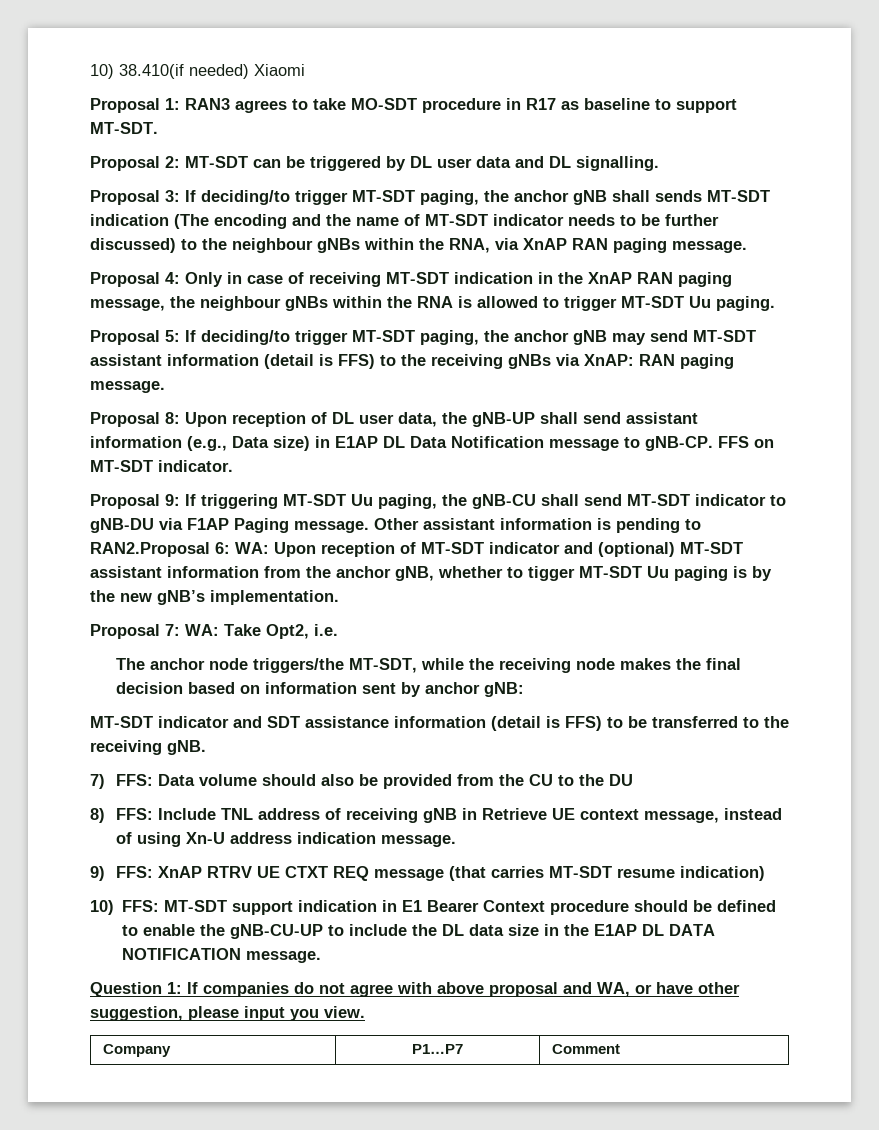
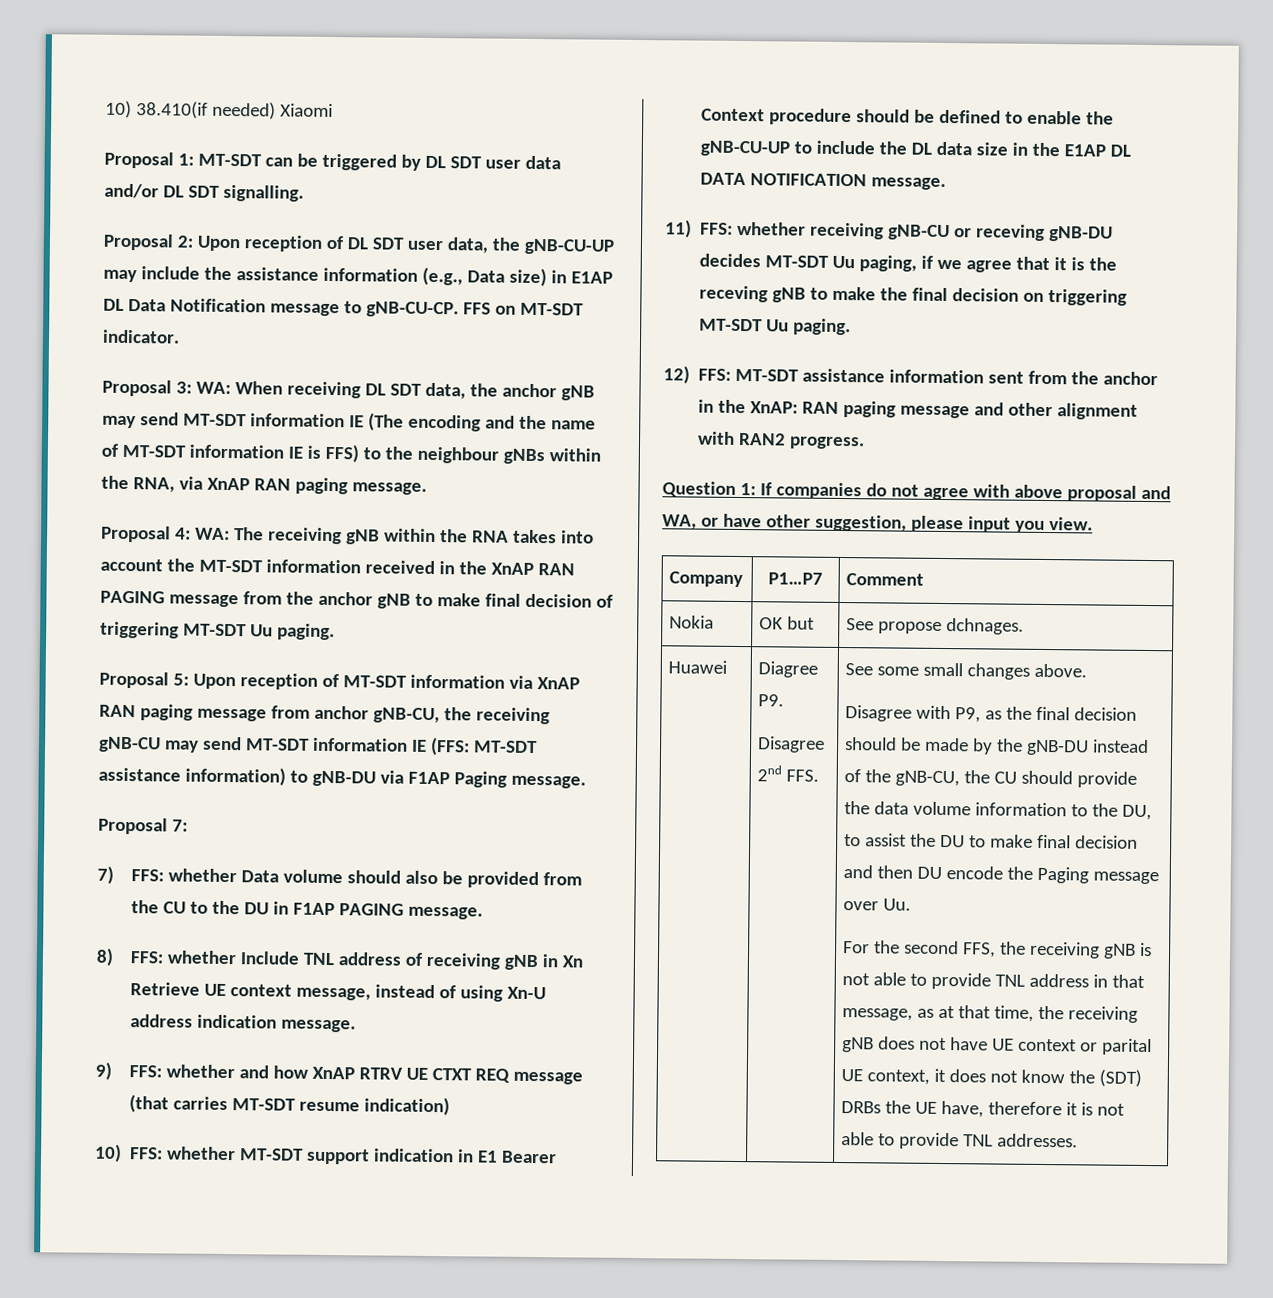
- Proposal 1: RAN3 agrees to take MO-SDT procedure in R17 as baseline to support MT-SDT.
- Proposal 2: MT-SDT can be triggered by DL user data and DL signalling.
- Proposal 3: If deciding/to trigger MT-SDT paging, the anchor gNB shall sends MT-SDT indication (The encoding and the name of MT-SDT indicator needs to be further discussed) to the neighbour gNBs within the RNA, via XnAP RAN paging message.
+ Proposal 1: MT-SDT can be triggered by DL SDT user data and/or DL SDT signalling.
+ Proposal 2: Upon reception of DL SDT user data, the gNB-CU-UP may include the assistance information (e.g., Data size) in E1AP DL Data Notification message to gNB-CU-CP. FFS on MT-SDT indicator.
+ Proposal 3: WA: When receiving DL SDT data, the anchor gNB may send MT-SDT information IE (The encoding and the name of MT-SDT information IE is FFS) to the neighbour gNBs within the RNA, via XnAP RAN paging message.
- Proposal 4: Only in case of receiving MT-SDT indication in the XnAP RAN paging message, the neighbour gNBs within the RNA is allowed to trigger MT-SDT Uu paging.
+ Proposal 4: WA: The receiving gNB within the RNA takes into account the MT-SDT information received in the XnAP RAN PAGING message from the anchor gNB to make final decision of triggering MT-SDT Uu paging.
- Proposal 5: If deciding/to trigger MT-SDT paging, the anchor gNB may send MT-SDT assistant information (detail is FFS) to the receiving gNBs via XnAP: RAN paging message.
- Proposal 8: Upon reception of DL user data, the gNB-UP shall send assistant information (e.g., Data size) in E1AP DL Data Notification message to gNB-CP. FFS on MT-SDT indicator.
- Proposal 9: If triggering MT-SDT Uu paging, the gNB-CU shall send MT-SDT indicator to gNB-DU via F1AP Paging message. Other assistant information is pending to RAN2.Proposal 6: WA: Upon reception of MT-SDT indicator and (optional) MT-SDT assistant information from the anchor gNB, whether to tigger MT-SDT Uu paging is by the new gNB’s implementation.
- Proposal 7: WA: Take Opt2, i.e.
- The anchor node triggers/the MT-SDT, while the receiving node makes the final decision based on information sent by anchor gNB:
- MT-SDT indicator and SDT assistance information (detail is FFS) to be transferred to the receiving gNB.
+ Proposal 5: Upon reception of MT-SDT information via XnAP RAN paging message from anchor gNB-CU, the receiving gNB-CU may send MT-SDT information IE (FFS: MT-SDT assistance information) to gNB-DU via F1AP Paging message.
+ Proposal 7:
- 7) FFS: Data volume should also be provided from the CU to the DU
+ 7) FFS: whether Data volume should also be provided from the CU to the DU in F1AP PAGING message.
- 8) FFS: Include TNL address of receiving gNB in Retrieve UE context message, instead of using Xn-U address indication message.
+ 8) FFS: whether Include TNL address of receiving gNB in Xn Retrieve UE context message, instead of using Xn-U address indication message.
- 9) FFS: XnAP RTRV UE CTXT REQ message (that carries MT-SDT resume indication)
+ 9) FFS: whether and how XnAP RTRV UE CTXT REQ message (that carries MT-SDT resume indication)
- 10) FFS: MT-SDT support indication in E1 Bearer Context procedure should be defined to enable the gNB-CU-UP to include the DL data size in the E1AP DL DATA NOTIFICATION message.
+ 10) FFS: whether MT-SDT support indication in E1 Bearer Context procedure should be defined to enable the gNB-CU-UP to include the DL data size in the E1AP DL DATA NOTIFICATION message.
+ 11) FFS: whether receiving gNB-CU or receving gNB-DU decides MT-SDT Uu paging, if we agree that it is the receving gNB to make the final decision on triggering MT-SDT Uu paging.
+ 12) FFS: MT-SDT assistance information sent from the anchor in the XnAP: RAN paging message and other alignment with RAN2 progress.
+ Nokia | OK but | See propose dchnages.
+ Huawei | Diagree P9.
+ Disagree 2nd FFS. | See some small changes above.
+ Disagree with P9, as the final decision should be made by the gNB-DU instead of the gNB-CU, the CU should provide the data volume information to the DU, to assist the DU to make final decision and then DU encode the Paging message over Uu.
+ For the second FFS, the receiving gNB is not able to provide TNL address in that message, as at that time, the receiving gNB does not have UE context or parital UE context, it does not know the (SDT) DRBs the UE have, therefore it is not able to provide TNL addresses.

